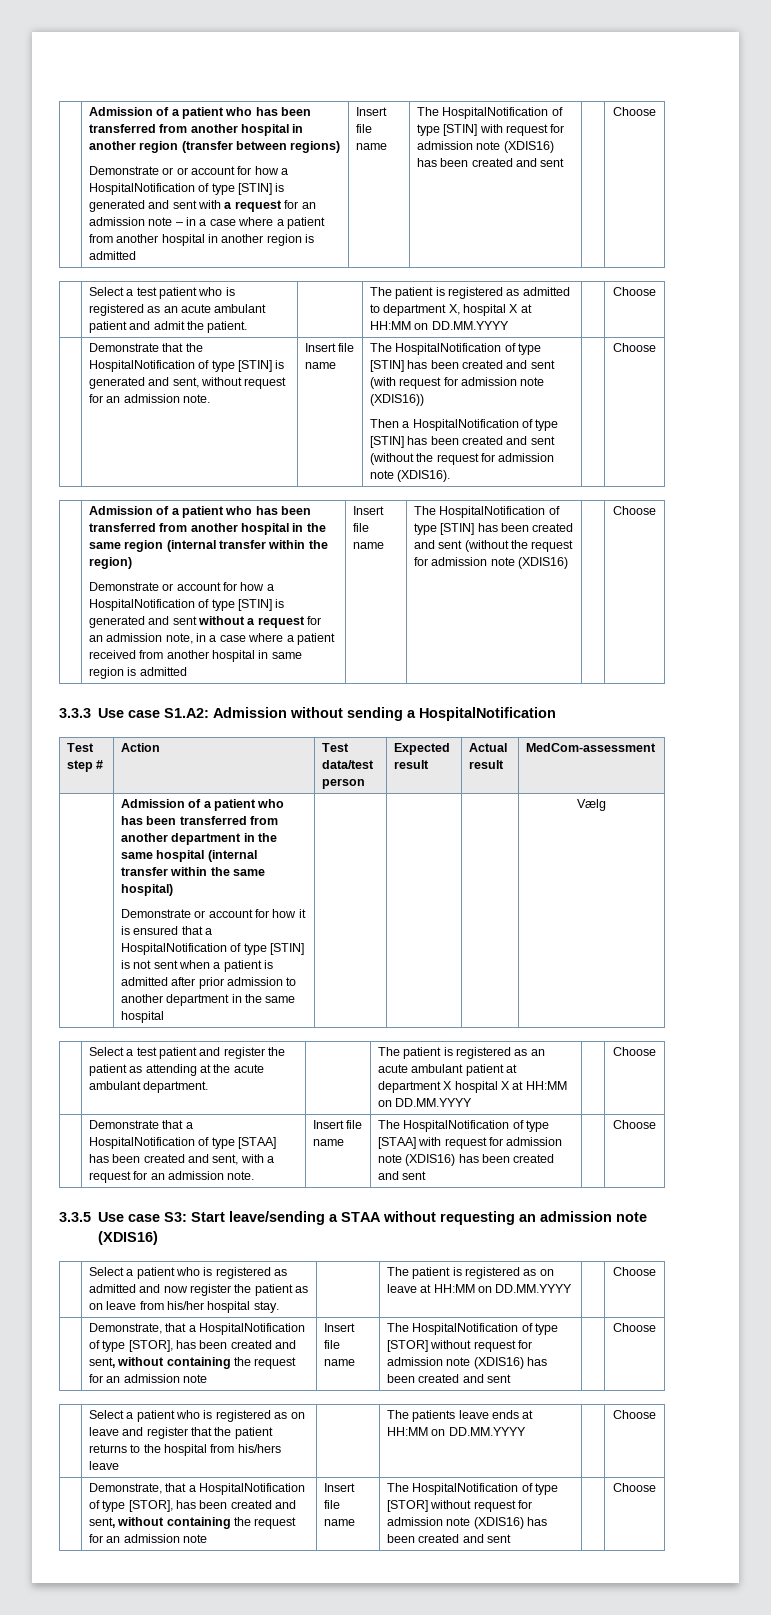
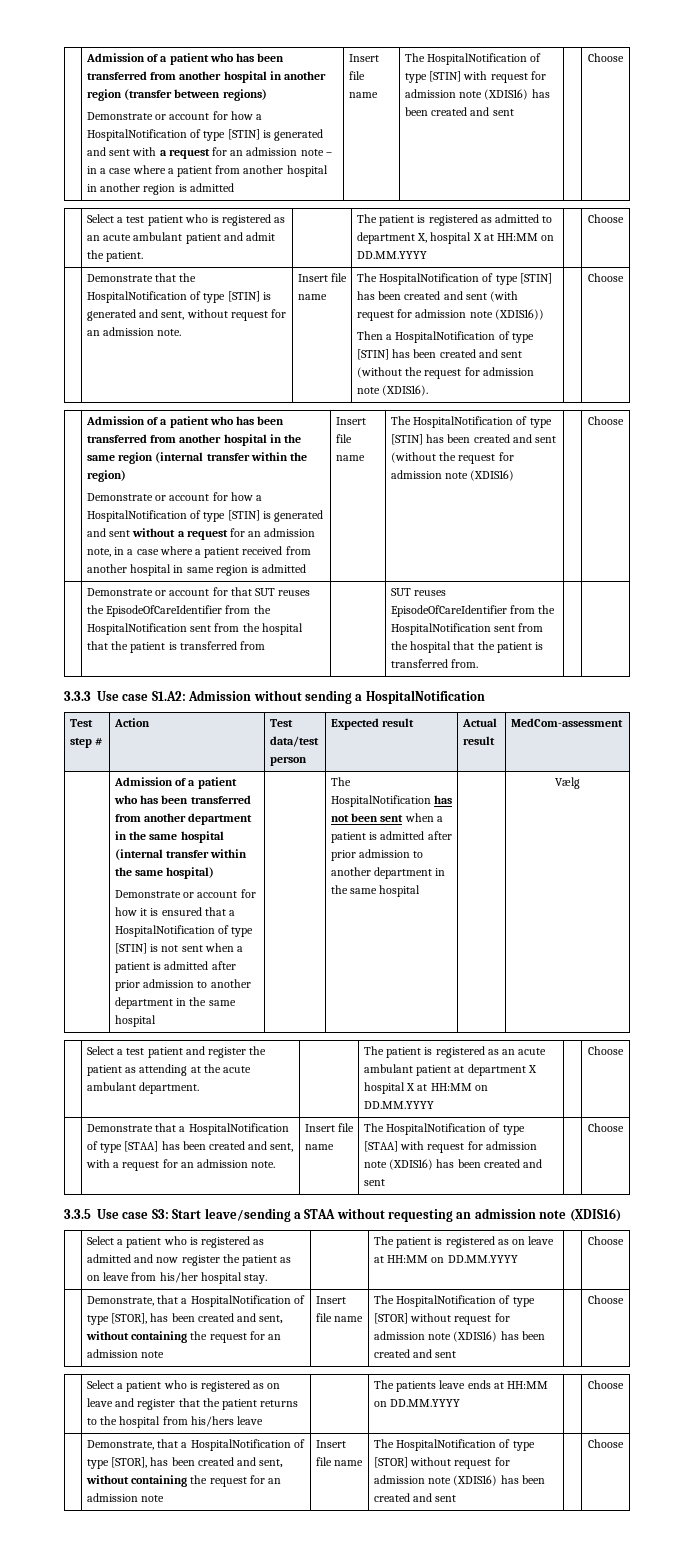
- Demonstrate or or account for how a HospitalNotification of type [STIN] is generated and sent with a request for an admission note – in a case where a patient from another hospital in another region is admitted
+ Demonstrate or account for how a HospitalNotification of type [STIN] is generated and sent with a request for an admission note – in a case where a patient from another hospital in another region is admitted
+ | Demonstrate or account for that SUT reuses the EpisodeOfCareIdentifier from the HospitalNotification sent from the hospital that the patient is transferred from | | SUT reuses EpisodeOfCareIdentifier from the HospitalNotification sent from the hospital that the patient is transferred from. | |
+ The HospitalNotification has not been sent when a patient is admitted after prior admission to another department in the same hospital

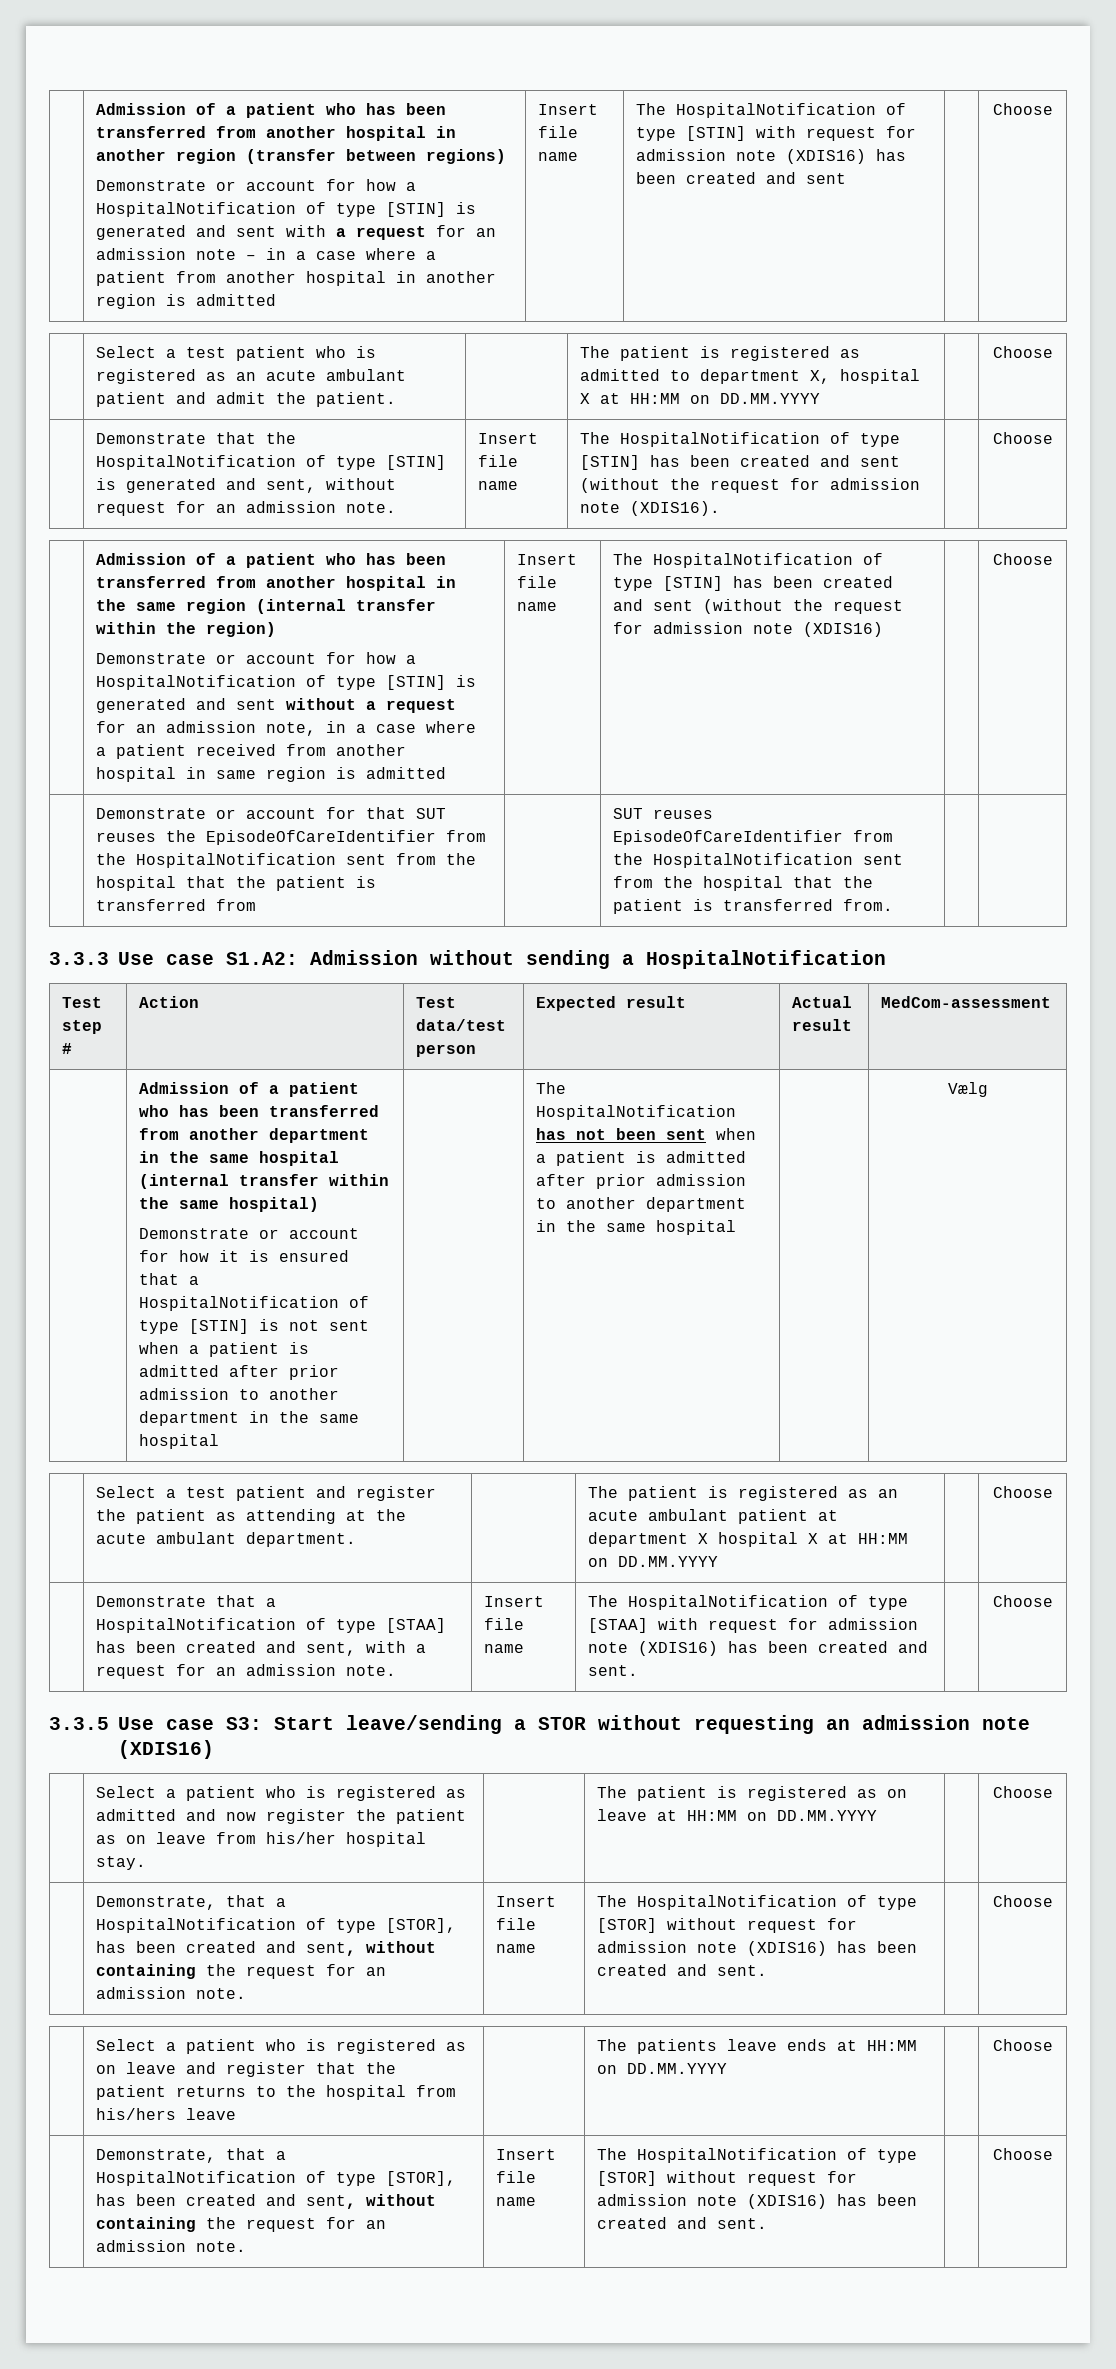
- The HospitalNotification of type [STIN] has been created and sent (with request for admission note (XDIS16))
- Then a HospitalNotification of type [STIN] has been created and sent (without the request for admission note (XDIS16).
+ The HospitalNotification of type [STIN] has been created and sent (without the request for admission note (XDIS16).
- | Demonstrate that a HospitalNotification of type [STAA] has been created and sent, with a request for an admission note. | Insert file name | The HospitalNotification of type [STAA] with request for admission note (XDIS16) has been created and sent | | Choose
+ | Demonstrate that a HospitalNotification of type [STAA] has been created and sent, with a request for an admission note. | Insert file name | The HospitalNotification of type [STAA] with request for admission note (XDIS16) has been created and sent. | | Choose
- 3.3.5 Use case S3: Start leave/sending a STAA without requesting an admission note (XDIS16)
+ 3.3.5 Use case S3: Start leave/sending a STOR without requesting an admission note (XDIS16)
  | Select a patient who is registered as admitted and now register the patient as on leave from his/her hospital stay. | | The patient is registered as on leave at HH:MM on DD.MM.YYYY | | Choose
- | Demonstrate, that a HospitalNotification of type [STOR], has been created and sent, without containing the request for an admission note | Insert file name | The HospitalNotification of type [STOR] without request for admission note (XDIS16) has been created and sent | | Choose
+ | Demonstrate, that a HospitalNotification of type [STOR], has been created and sent, without containing the request for an admission note. | Insert file name | The HospitalNotification of type [STOR] without request for admission note (XDIS16) has been created and sent. | | Choose
  | Select a patient who is registered as on leave and register that the patient returns to the hospital from his/hers leave | | The patients leave ends at HH:MM on DD.MM.YYYY | | Choose
- | Demonstrate, that a HospitalNotification of type [STOR], has been created and sent, without containing the request for an admission note | Insert file name | The HospitalNotification of type [STOR] without request for admission note (XDIS16) has been created and sent | | Choose
+ | Demonstrate, that a HospitalNotification of type [STOR], has been created and sent, without containing the request for an admission note. | Insert file name | The HospitalNotification of type [STOR] without request for admission note (XDIS16) has been created and sent. | | Choose

